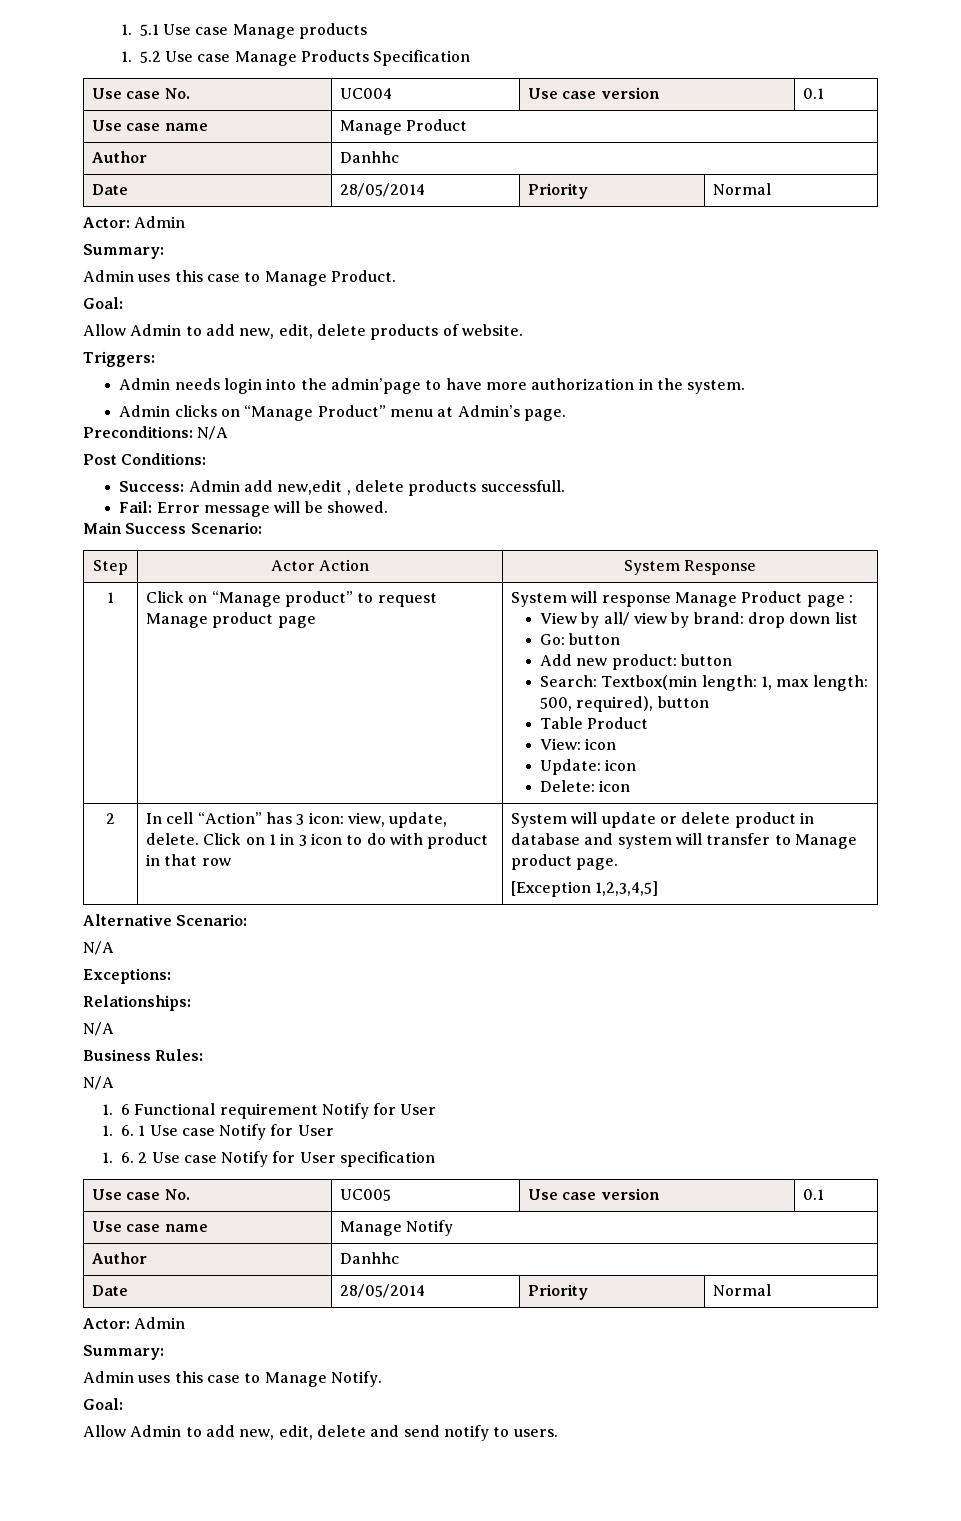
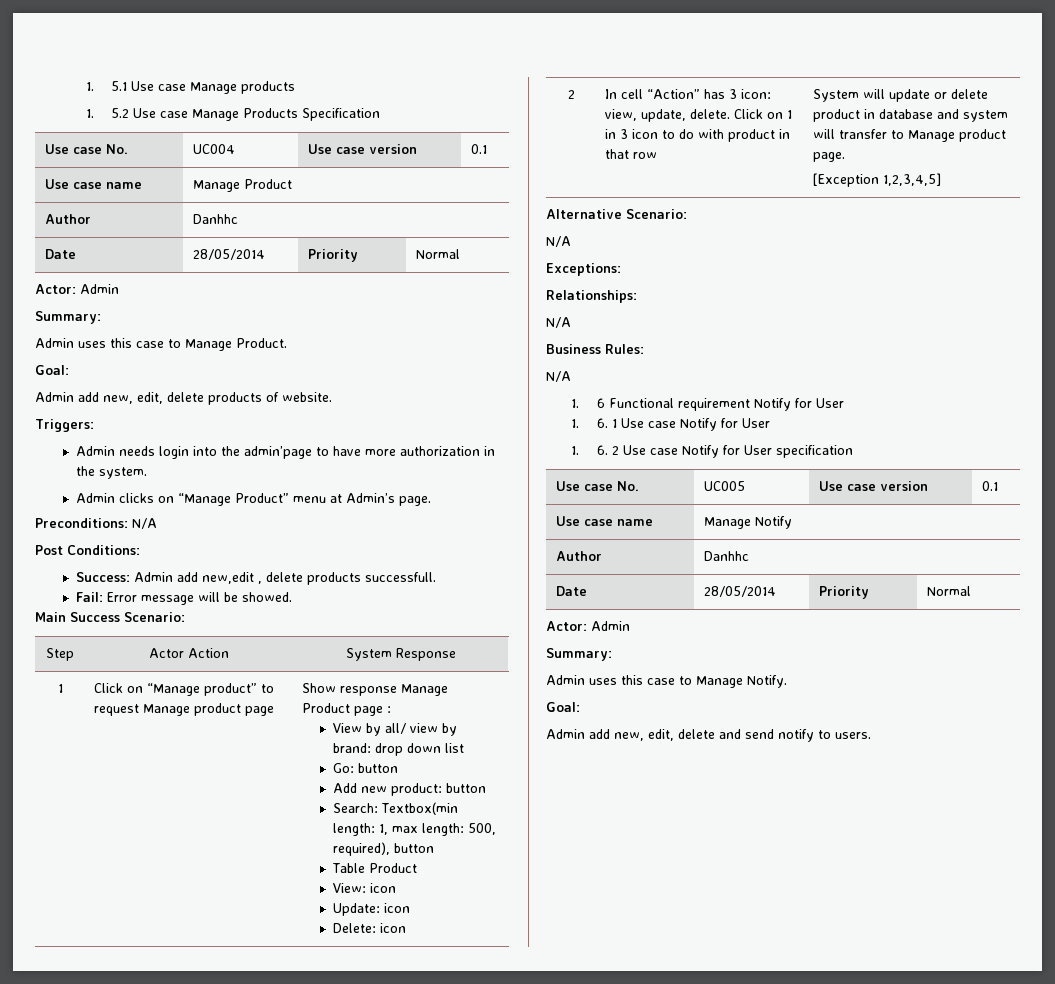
- Allow Admin to add new, edit, delete products of website.
+ Admin add new, edit, delete products of website.
- System will response Manage Product page :
+ Show response Manage Product page :
- Allow Admin to add new, edit, delete and send notify to users.
+ Admin add new, edit, delete and send notify to users.

